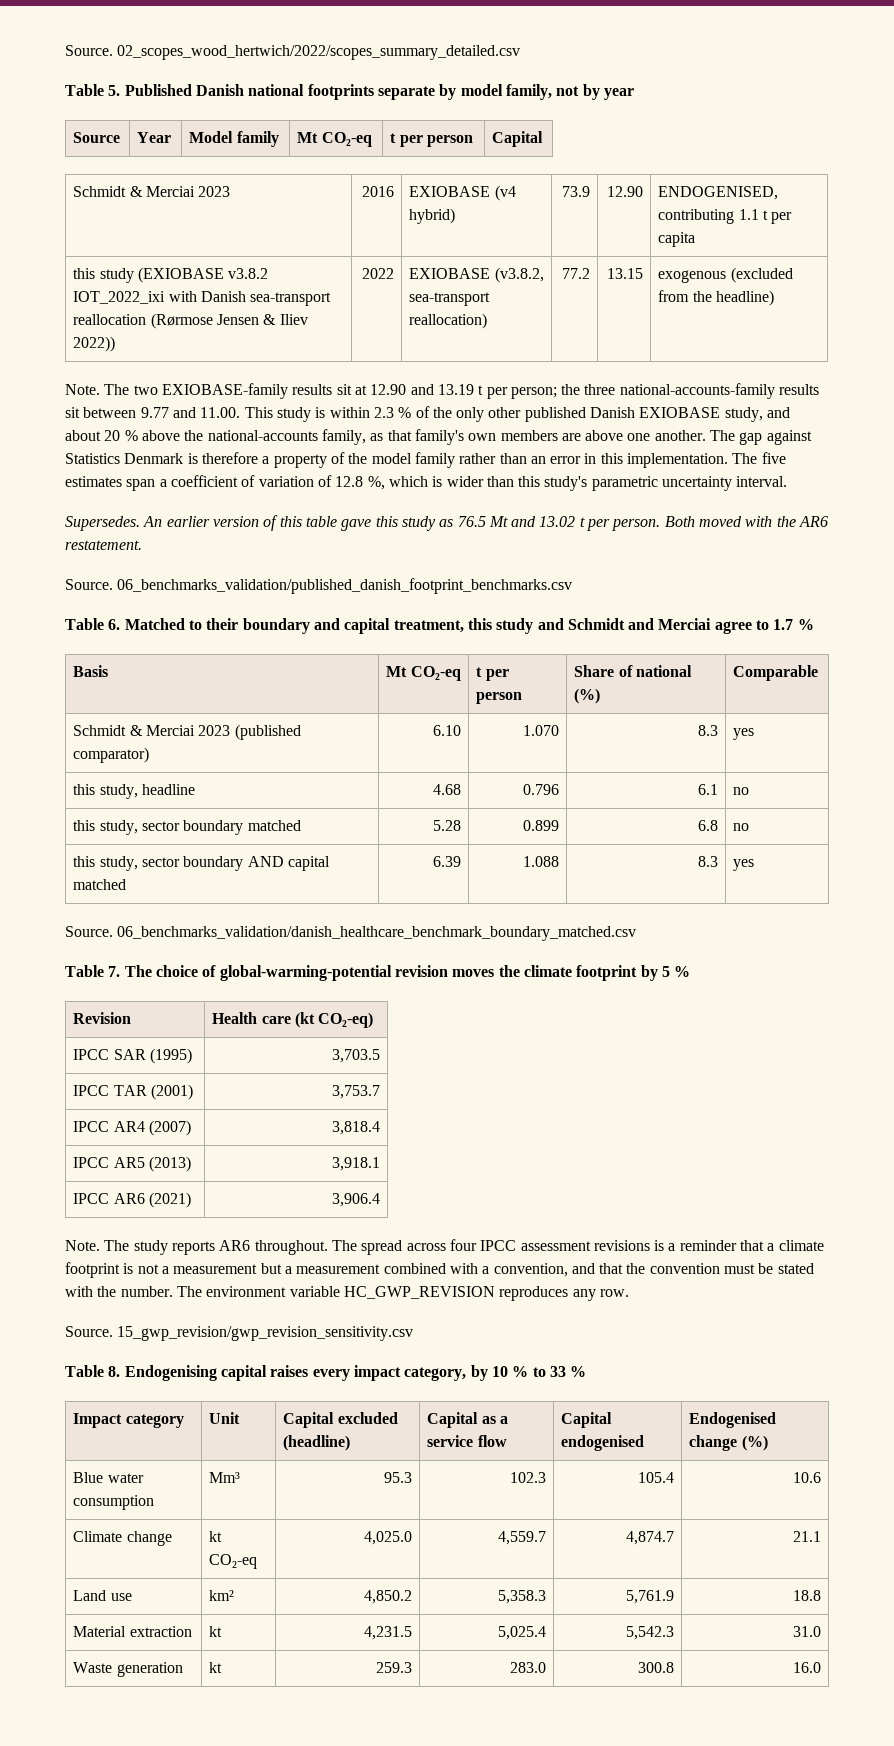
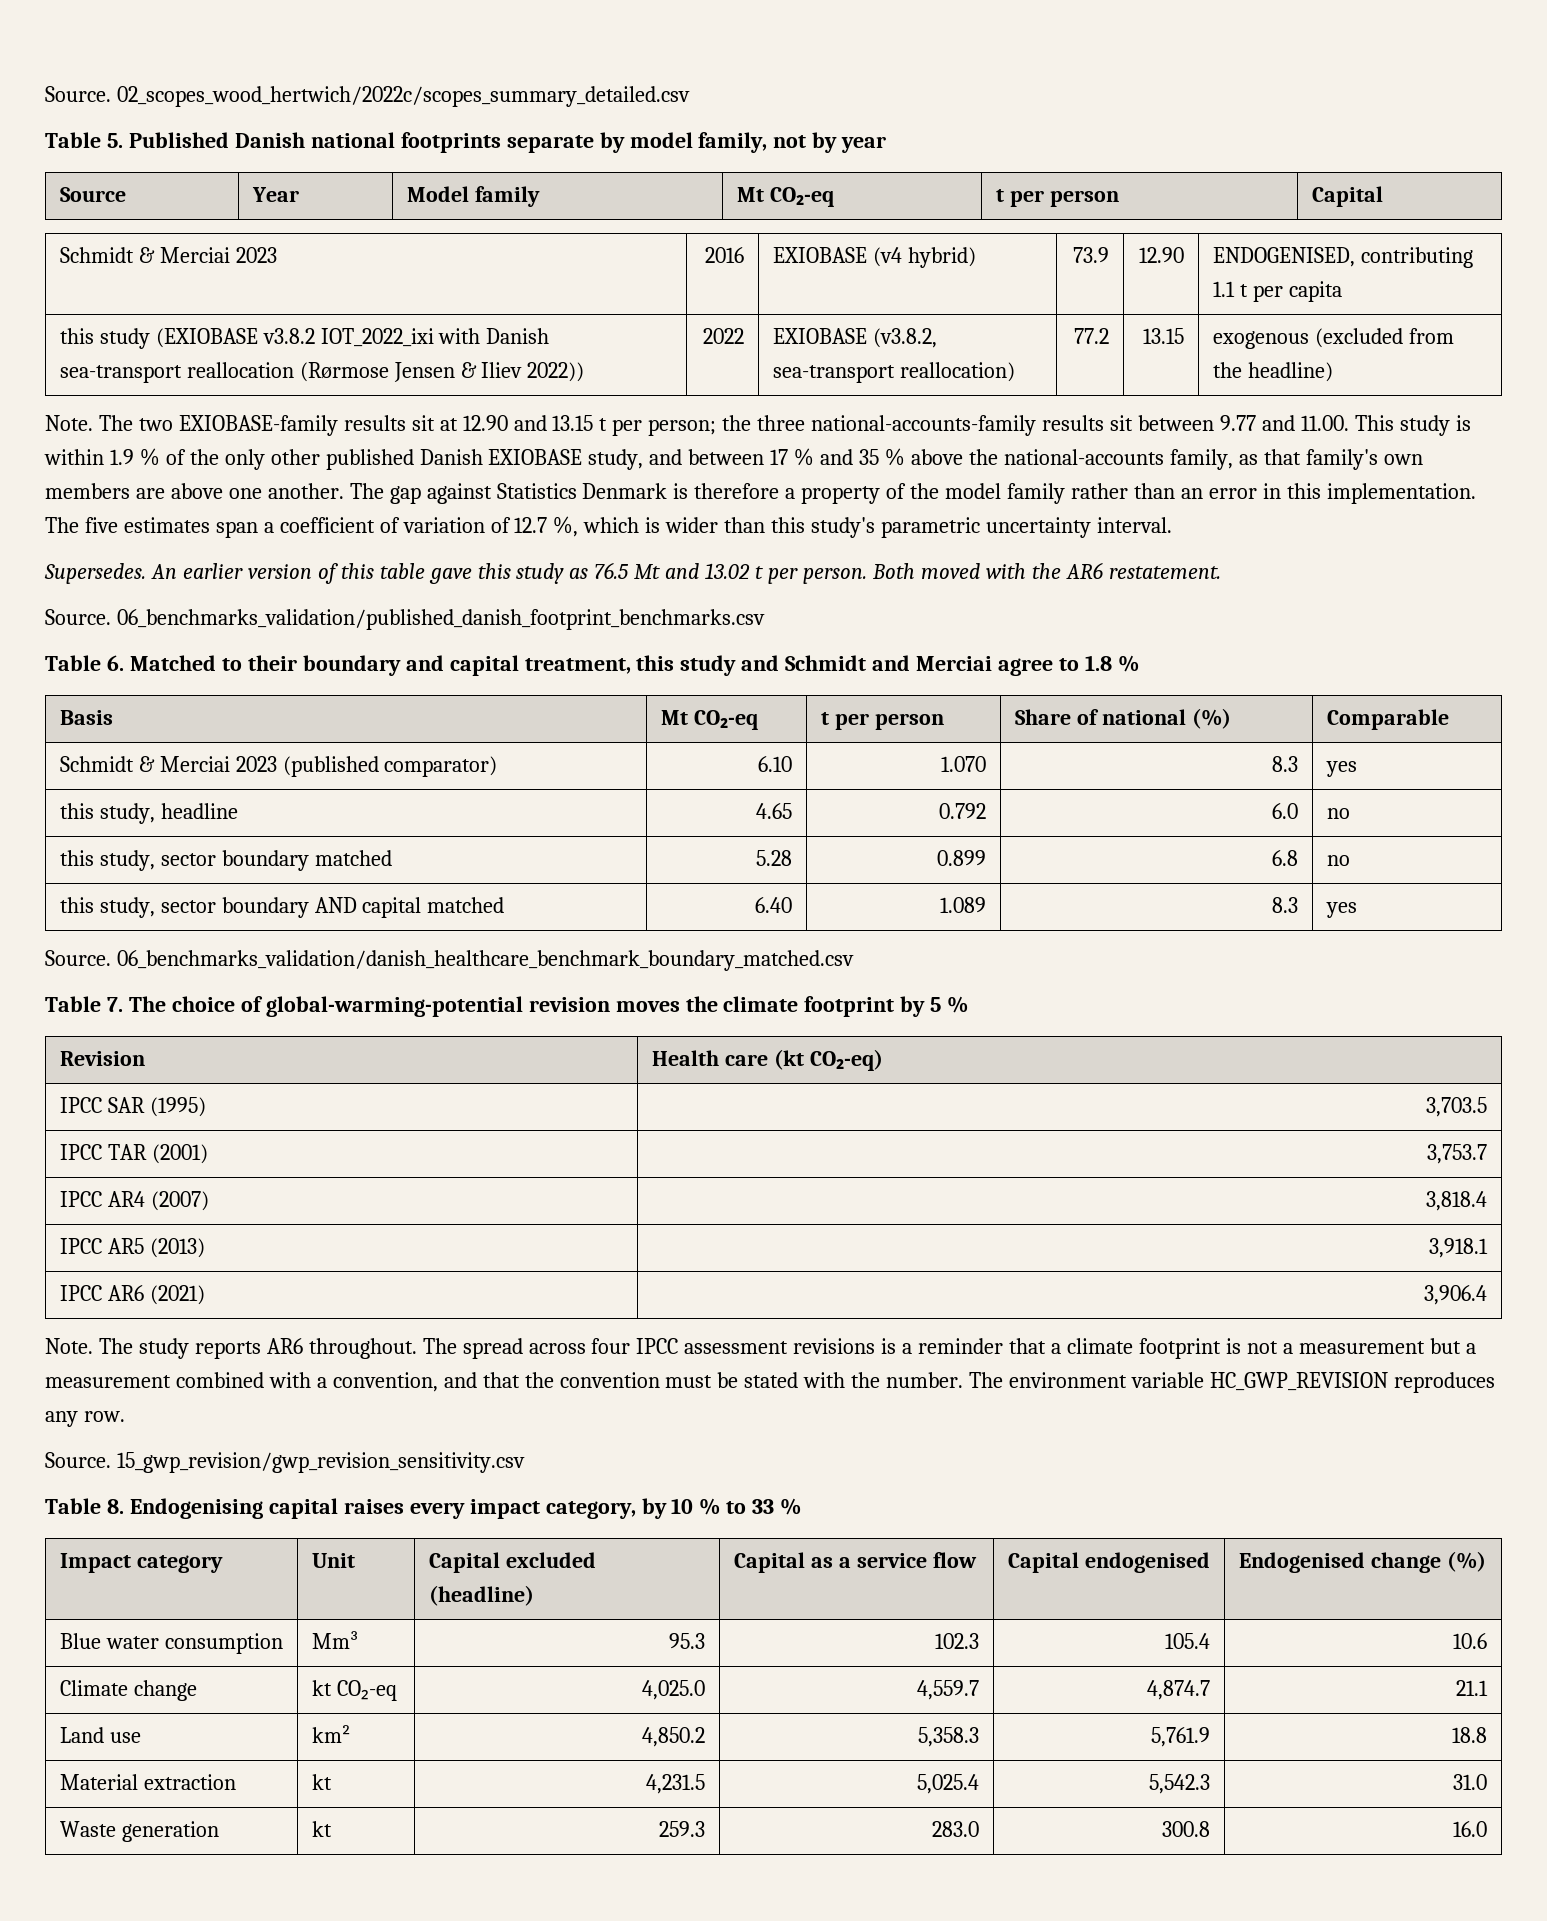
- Source. 02_scopes_wood_hertwich/2022/scopes_summary_detailed.csv
+ Source. 02_scopes_wood_hertwich/2022c/scopes_summary_detailed.csv
- The two EXIOBASE-family results sit at 12.90 and 13.19 t per person; the three national-accounts-family results sit between 9.77 and 11.00. This study is within 2.3 % of the only other published Danish EXIOBASE study, and about 20 % above the national-accounts family, as that family's own members are above one another.
+ The two EXIOBASE-family results sit at 12.90 and 13.15 t per person; the three national-accounts-family results sit between 9.77 and 11.00. This study is within 1.9 % of the only other published Danish EXIOBASE study, and between 17 % and 35 % above the national-accounts family, as that family's own members are above one another.
- The five estimates span a coefficient of variation of 12.8 %, which is wider than this study's parametric uncertainty interval.
+ The five estimates span a coefficient of variation of 12.7 %, which is wider than this study's parametric uncertainty interval.
- Table 6. Matched to their boundary and capital treatment, this study and Schmidt and Merciai agree to 1.7 %
+ Table 6. Matched to their boundary and capital treatment, this study and Schmidt and Merciai agree to 1.8 %
- this study, headline | 4.68 | 0.796 | 6.1 | no
+ this study, headline | 4.65 | 0.792 | 6.0 | no
- this study, sector boundary AND capital matched | 6.39 | 1.088 | 8.3 | yes
+ this study, sector boundary AND capital matched | 6.40 | 1.089 | 8.3 | yes

